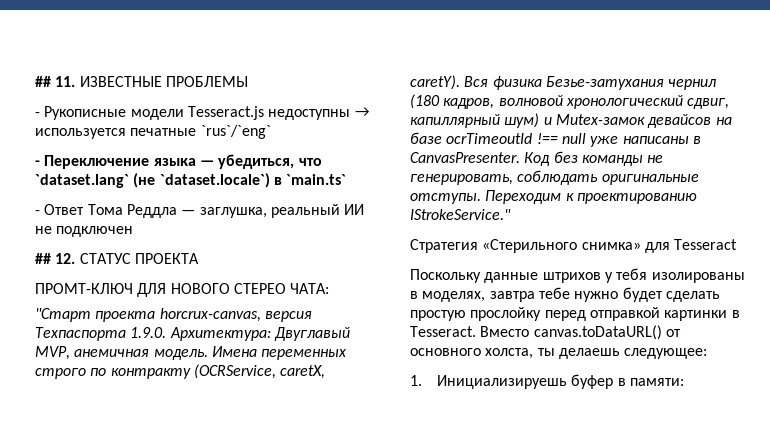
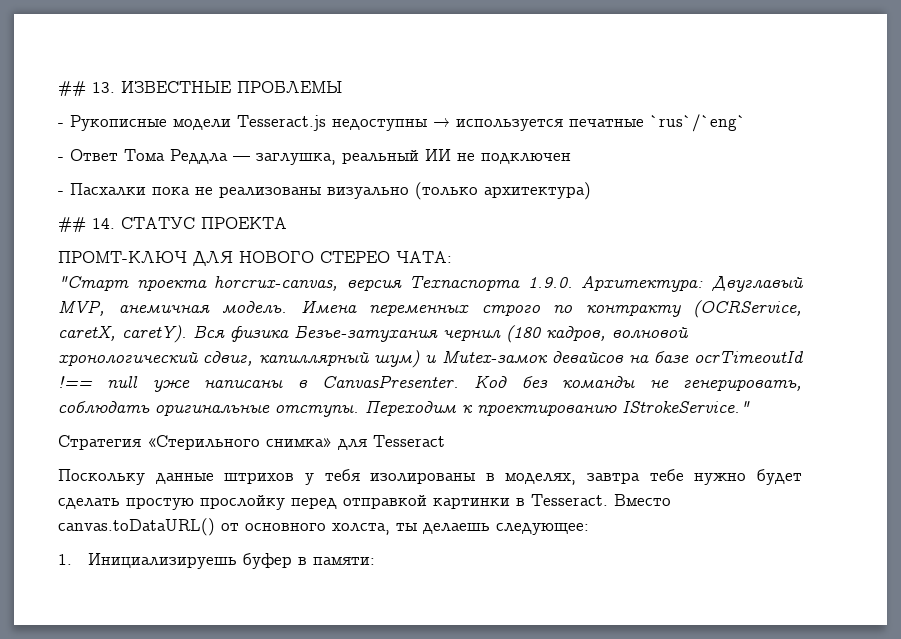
- ## 11. ИЗВЕСТНЫЕ ПРОБЛЕМЫ
+ ## 13. ИЗВЕСТНЫЕ ПРОБЛЕМЫ
- - Переключение языка — убедиться, что `dataset.lang` (не `dataset.locale`) в `main.ts`
- ## 12. СТАТУС ПРОЕКТА
+ - Пасхалки пока не реализованы визуально (только архитектура)
+ ## 14. СТАТУС ПРОЕКТА

